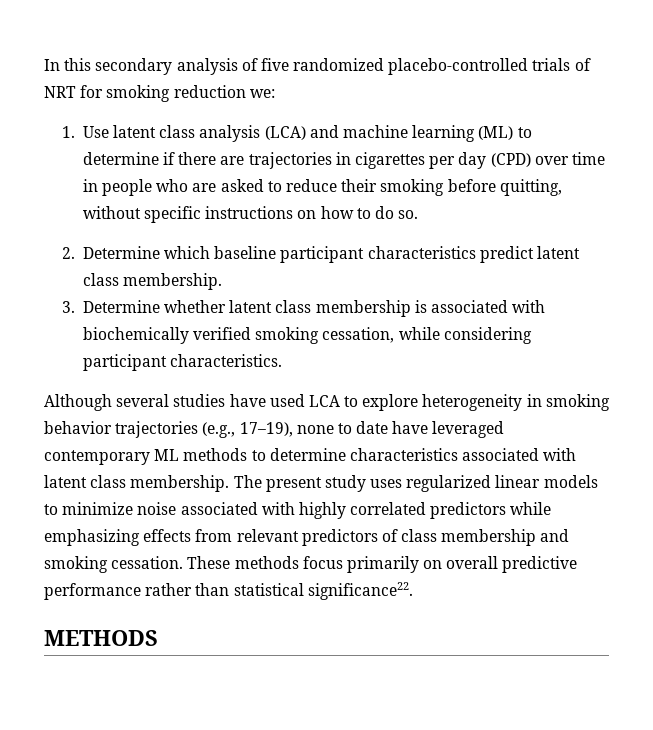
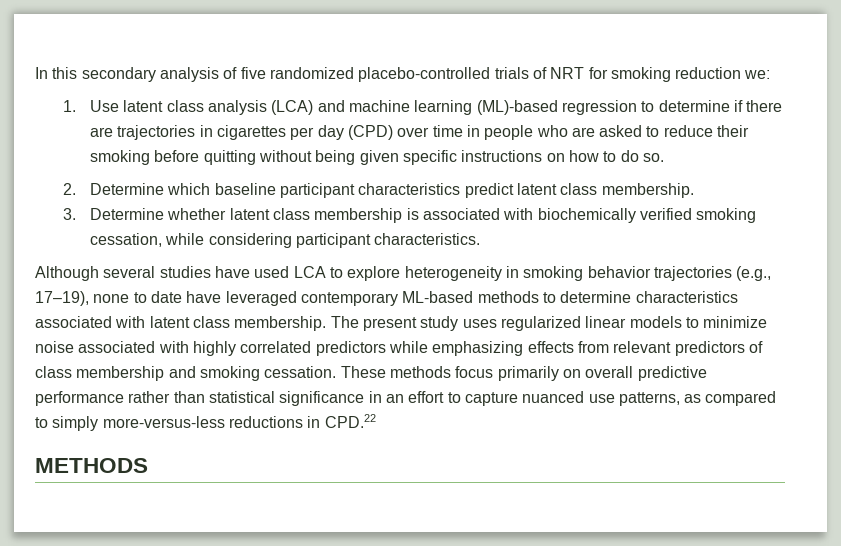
- 1. Use latent class analysis (LCA) and machine learning (ML) to determine if there are trajectories in cigarettes per day (CPD) over time in people who are asked to reduce their smoking before quitting, without specific instructions on how to do so.
+ 1. Use latent class analysis (LCA) and machine learning (ML)-based regression to determine if there are trajectories in cigarettes per day (CPD) over time in people who are asked to reduce their smoking before quitting without being given specific instructions on how to do so.
- Although several studies have used LCA to explore heterogeneity in smoking behavior trajectories (e.g., 17–19), none to date have leveraged contemporary ML methods to determine characteristics associated with latent class membership.
+ Although several studies have used LCA to explore heterogeneity in smoking behavior trajectories (e.g., 17–19), none to date have leveraged contemporary ML-based methods to determine characteristics associated with latent class membership.
- These methods focus primarily on overall predictive performance rather than statistical significance22.
+ These methods focus primarily on overall predictive performance rather than statistical significance in an effort to capture nuanced use patterns, as compared to simply more-versus-less reductions in CPD.22

